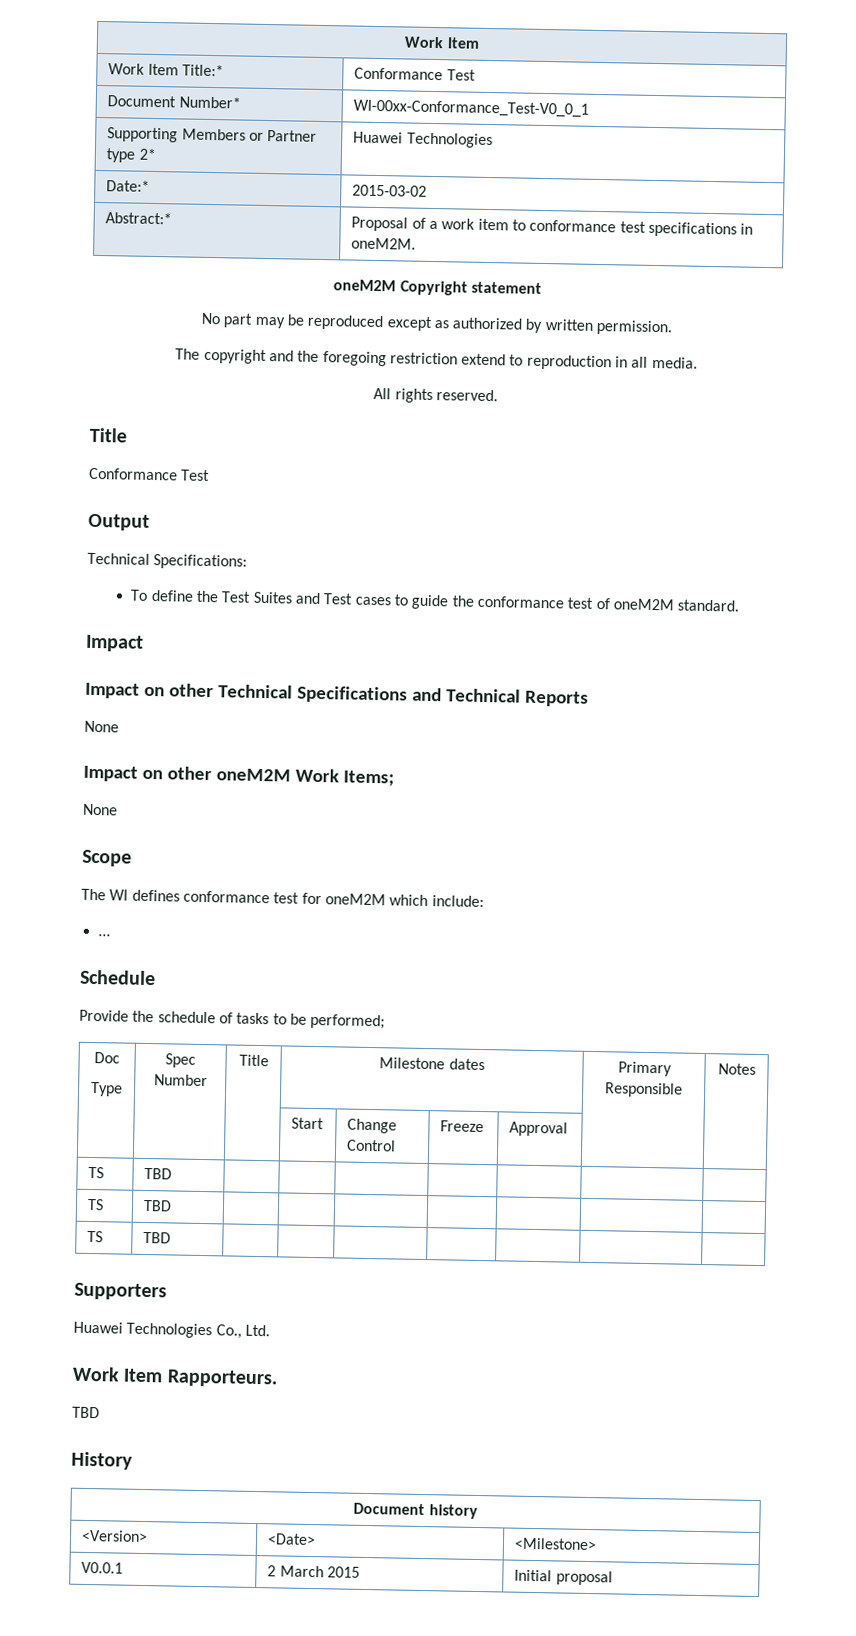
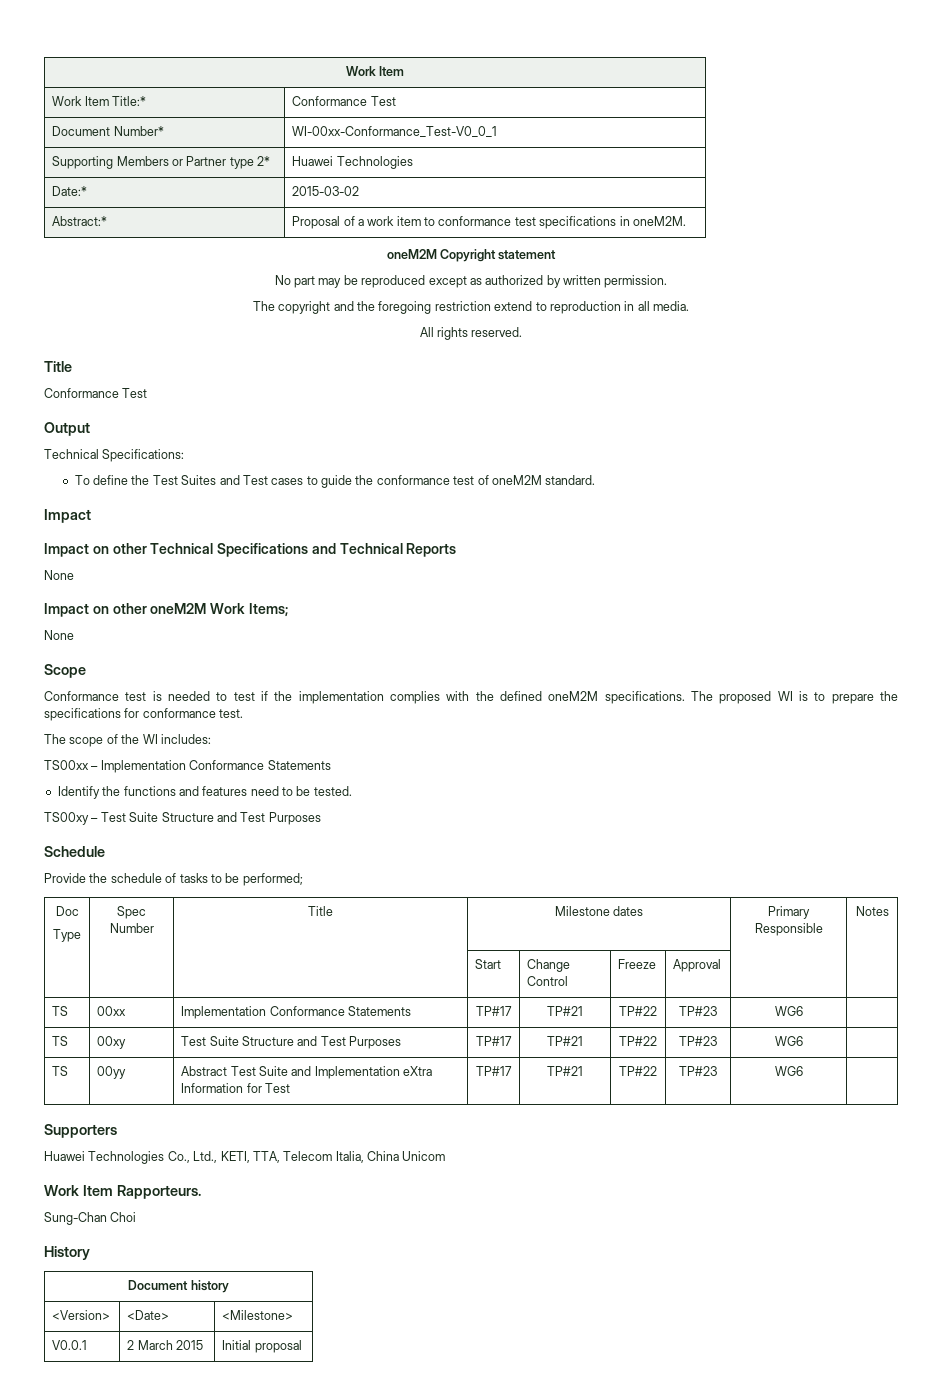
- The WI defines conformance test for oneM2M which include:
- …
+ Conformance test is needed to test if the implementation complies with the defined oneM2M specifications. The proposed WI is to prepare the specifications for conformance test.
+ The scope of the WI includes:
+ TS00xx – Implementation Conformance Statements
+ Identify the functions and features need to be tested.
+ TS00xy – Test Suite Structure and Test Purposes
  | | | Start | Change Control | Freeze | Approval | |
- TS | TBD | | | | | | |
- TS | TBD | | | | | | |
- TS | TBD | | | | | | |
+ TS | 00xx | Implementation Conformance Statements | TP#17 | TP#21 | TP#22 | TP#23 | WG6 |
+ TS | 00xy | Test Suite Structure and Test Purposes | TP#17 | TP#21 | TP#22 | TP#23 | WG6 |
+ TS | 00yy | Abstract Test Suite and Implementation eXtra Information for Test | TP#17 | TP#21 | TP#22 | TP#23 | WG6 |
  Supporters
- Huawei Technologies Co., Ltd.
+ Huawei Technologies Co., Ltd., KETI, TTA, Telecom Italia, China Unicom
  Work Item Rapporteurs.
- TBD
+ Sung-Chan Choi

